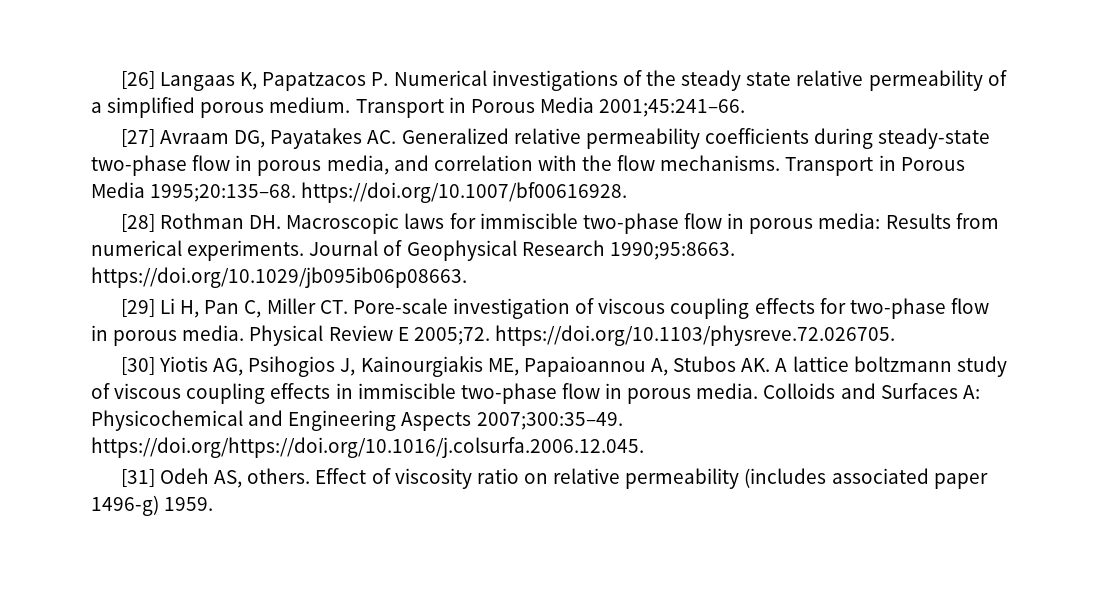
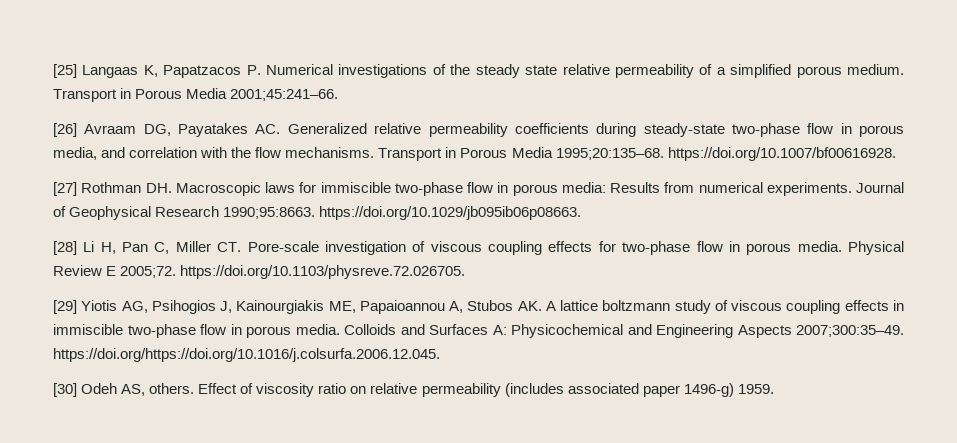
- [26] Langaas K, Papatzacos P. Numerical investigations of the steady state relative permeability of a simplified porous medium.
+ [25] Langaas K, Papatzacos P. Numerical investigations of the steady state relative permeability of a simplified porous medium.
- [27] Avraam DG, Payatakes AC. Generalized relative permeability coefficients during steady-state two-phase flow in porous media, and correlation with the flow mechanisms.
+ [26] Avraam DG, Payatakes AC. Generalized relative permeability coefficients during steady-state two-phase flow in porous media, and correlation with the flow mechanisms.
- [28] Rothman DH. Macroscopic laws for immiscible two-phase flow in porous media: Results from numerical experiments.
+ [27] Rothman DH. Macroscopic laws for immiscible two-phase flow in porous media: Results from numerical experiments.
- [29] Li H, Pan C, Miller CT. Pore-scale investigation of viscous coupling effects for two-phase flow in porous media.
+ [28] Li H, Pan C, Miller CT. Pore-scale investigation of viscous coupling effects for two-phase flow in porous media.
- [30] Yiotis AG, Psihogios J, Kainourgiakis ME, Papaioannou A, Stubos AK. A lattice boltzmann study of viscous coupling effects in immiscible two-phase flow in porous media.
+ [29] Yiotis AG, Psihogios J, Kainourgiakis ME, Papaioannou A, Stubos AK. A lattice boltzmann study of viscous coupling effects in immiscible two-phase flow in porous media.
- [31] Odeh AS, others.
+ [30] Odeh AS, others.

